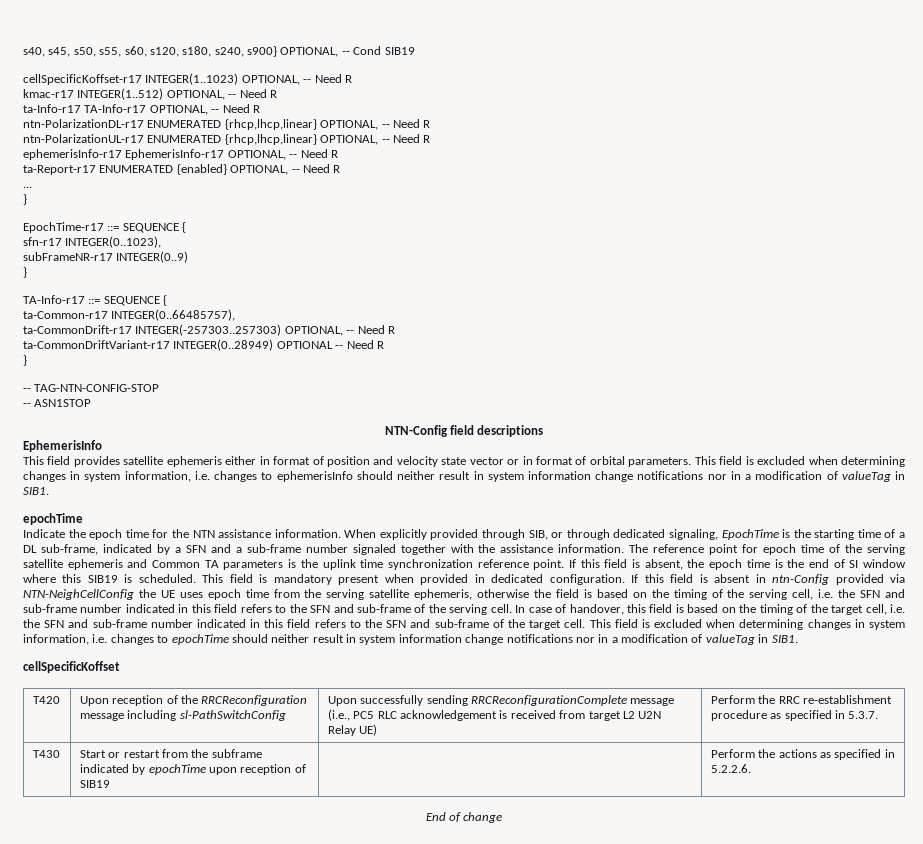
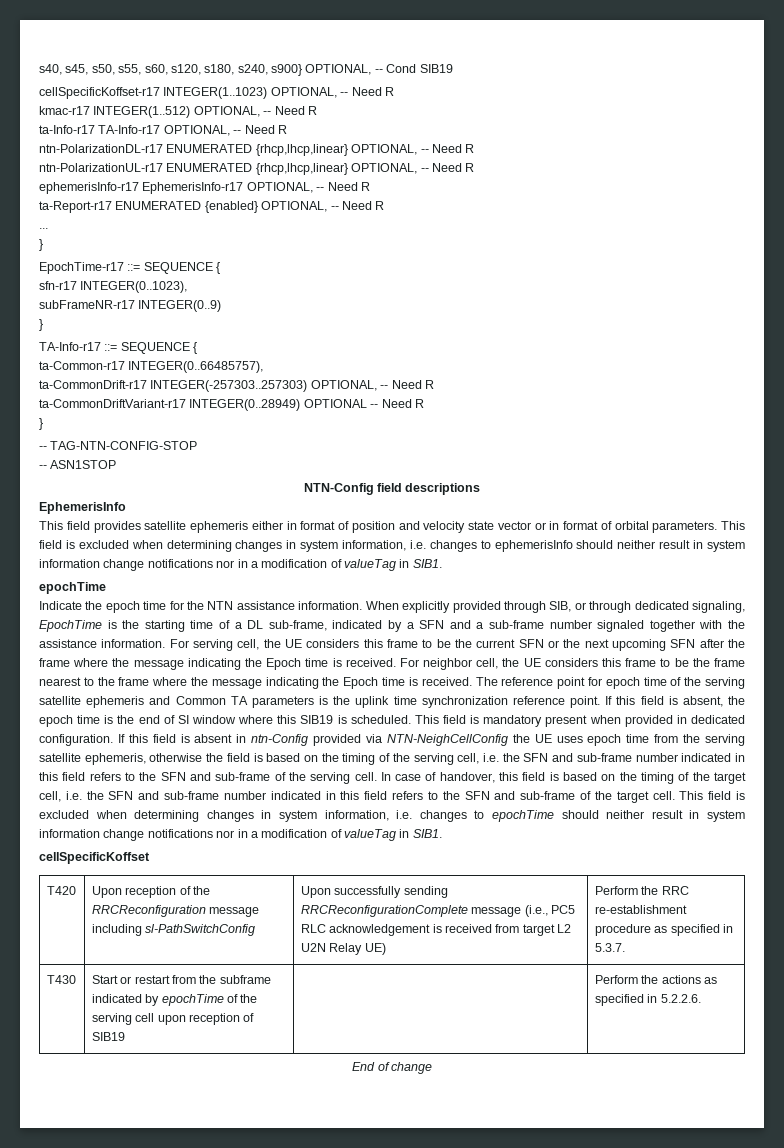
+ For serving cell, the UE considers this frame to be the current SFN or the next upcoming SFN after the frame where the message indicating the Epoch time is received. For neighbor cell, the UE considers this frame to be the frame nearest to the frame where the message indicating the Epoch time is received.
- T430 | Start or restart from the subframe indicated by epochTime upon reception of SIB19 | | Perform the actions as specified in 5.2.2.6.
+ T430 | Start or restart from the subframe indicated by epochTime of the serving cell upon reception of SIB19 | | Perform the actions as specified in 5.2.2.6.

